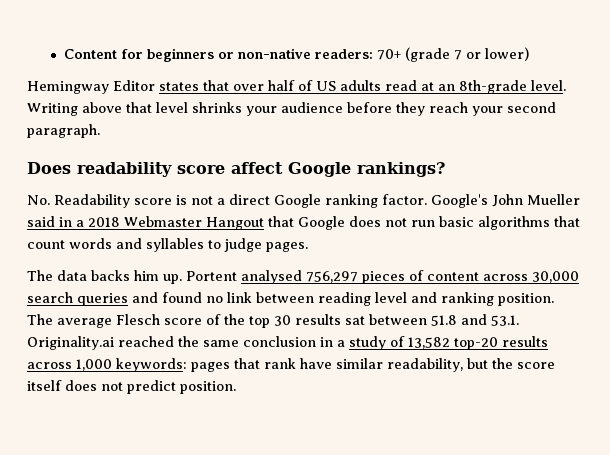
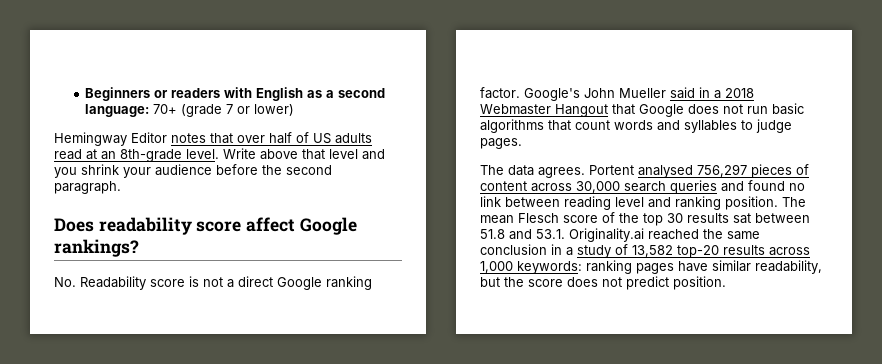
- Content for beginners or non-native readers: 70+ (grade 7 or lower)
+ Beginners or readers with English as a second language: 70+ (grade 7 or lower)
- Hemingway Editor states that over half of US adults read at an 8th-grade level.
+ Hemingway Editor notes that over half of US adults read at an 8th-grade level.
- Writing above that level shrinks your audience before they reach your second paragraph.
+ Write above that level and you shrink your audience before the second paragraph.
- The data backs him up.
+ The data agrees.
- The average Flesch score of the top 30 results sat between 51.8 and 53.1. Originality.ai reached the same conclusion in a study of 13,582 top-20 results across 1,000 keywords: pages that rank have similar readability, but the score itself does not predict position.
+ The mean Flesch score of the top 30 results sat between 51.8 and 53.1. Originality.ai reached the same conclusion in a study of 13,582 top-20 results across 1,000 keywords: ranking pages have similar readability, but the score does not predict position.

